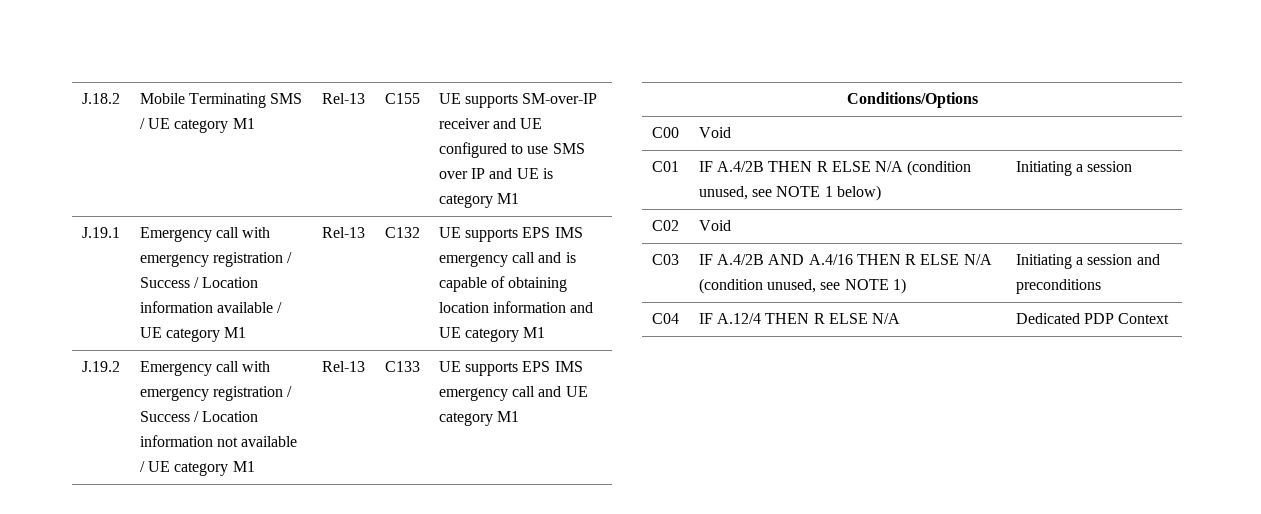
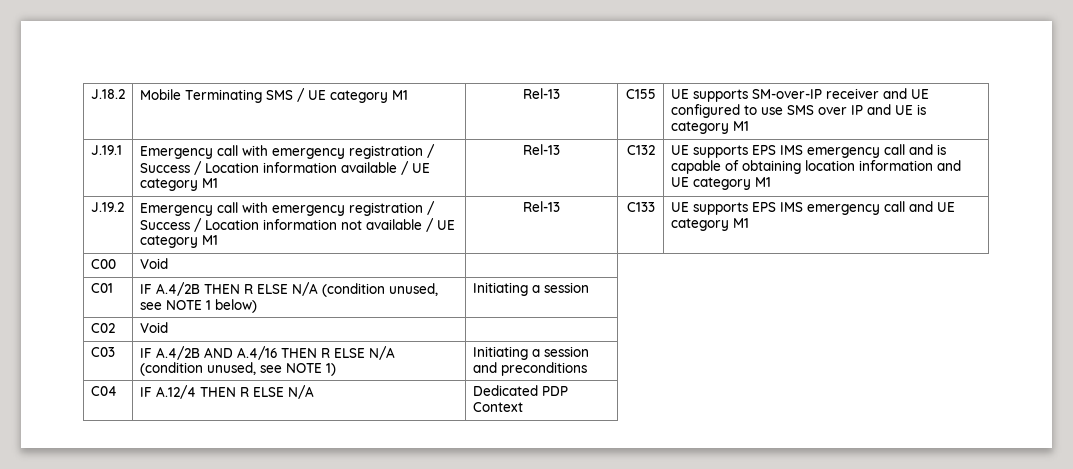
- Conditions/Options

